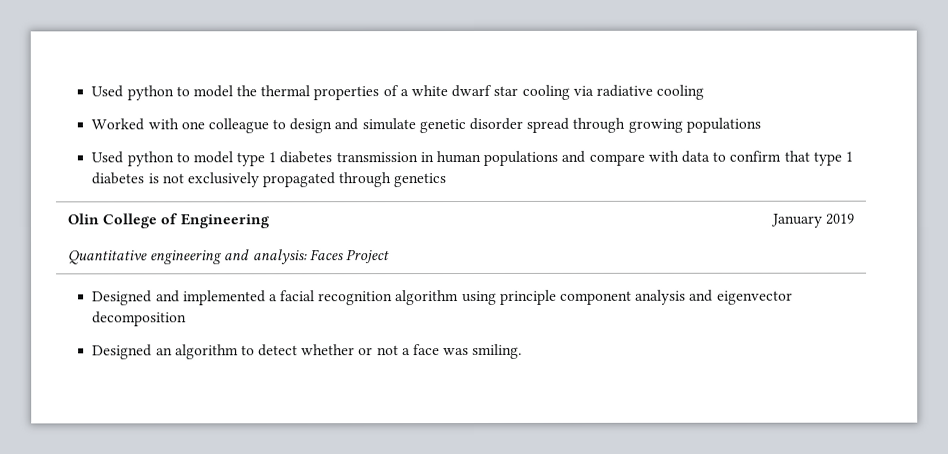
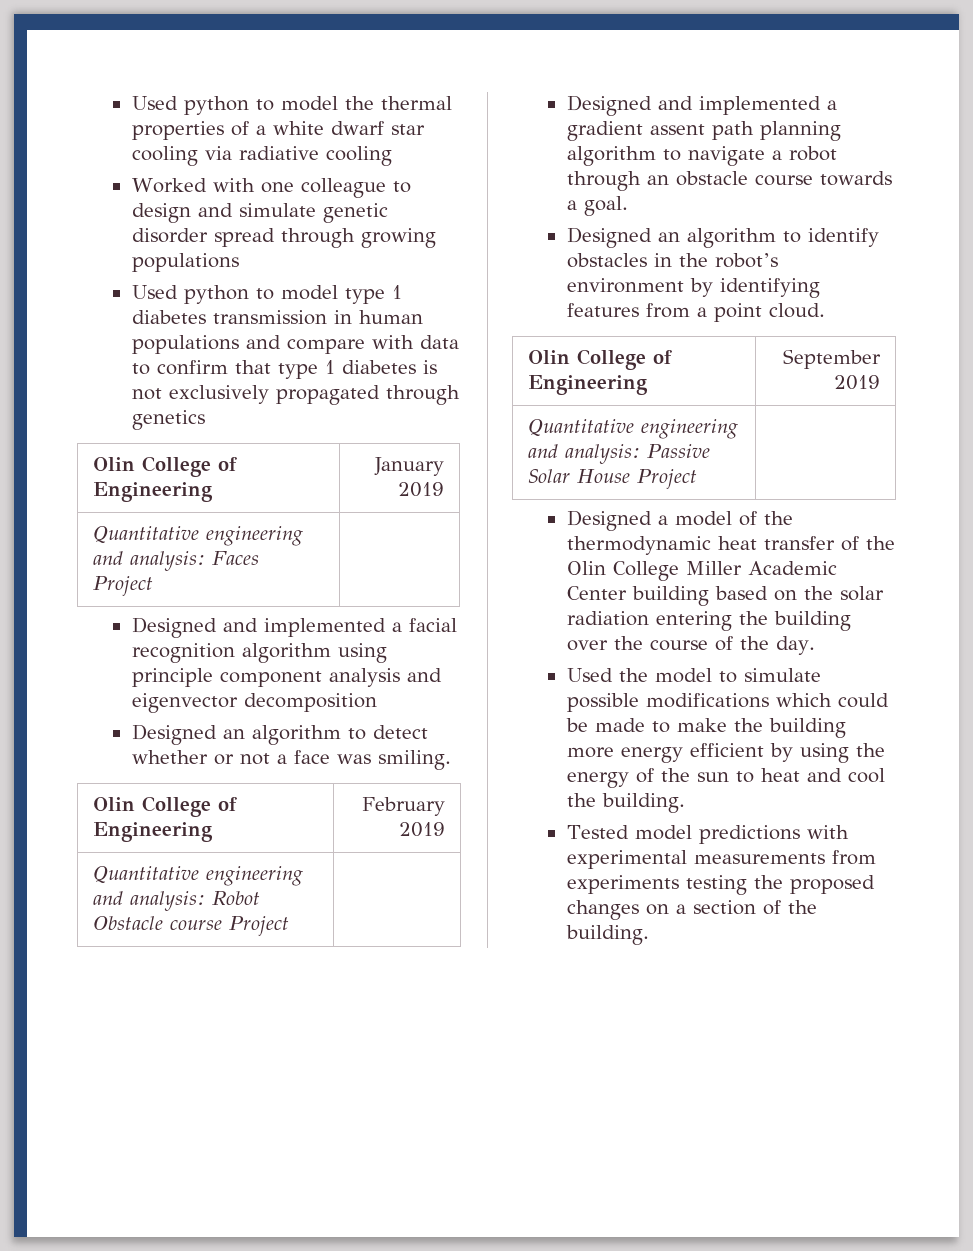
+ Olin College of Engineering | February 2019
+ Quantitative engineering and analysis: Robot Obstacle course Project |
+ Designed and implemented a gradient assent path planning algorithm to navigate a robot through an obstacle course towards a goal.
+ Designed an algorithm to identify obstacles in the robot’s environment by identifying features from a point cloud.
+ Olin College of Engineering | September 2019
+ Quantitative engineering and analysis: Passive Solar House Project |
+ Designed a model of the thermodynamic heat transfer of the Olin College Miller Academic Center building based on the solar radiation entering the building over the course of the day.
+ Used the model to simulate possible modifications which could be made to make the building more energy efficient by using the energy of the sun to heat and cool the building.
+ Tested model predictions with experimental measurements from experiments testing the proposed changes on a section of the building.

